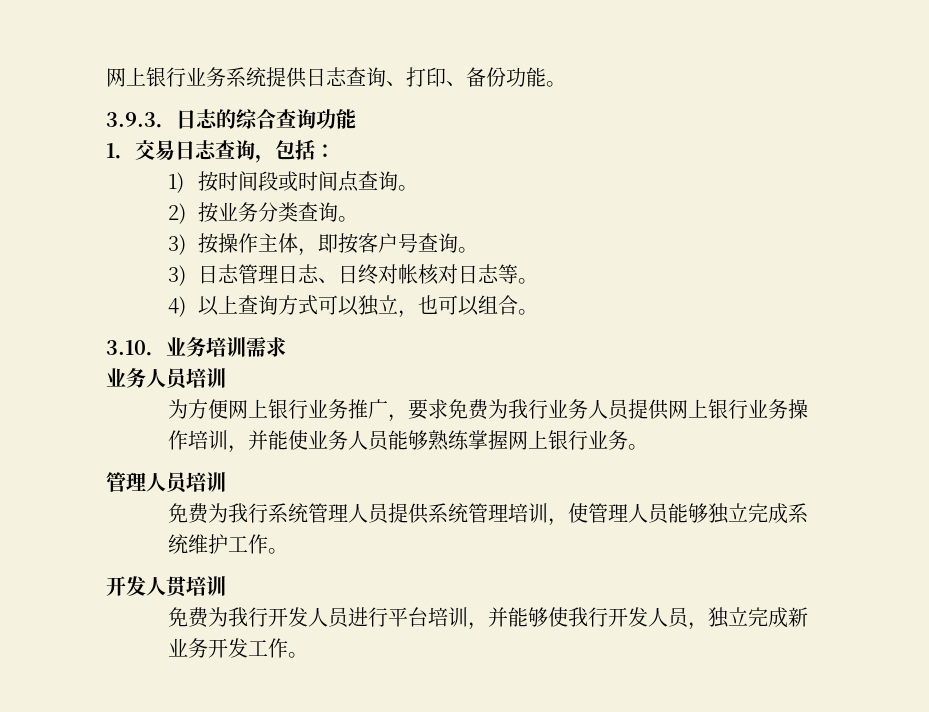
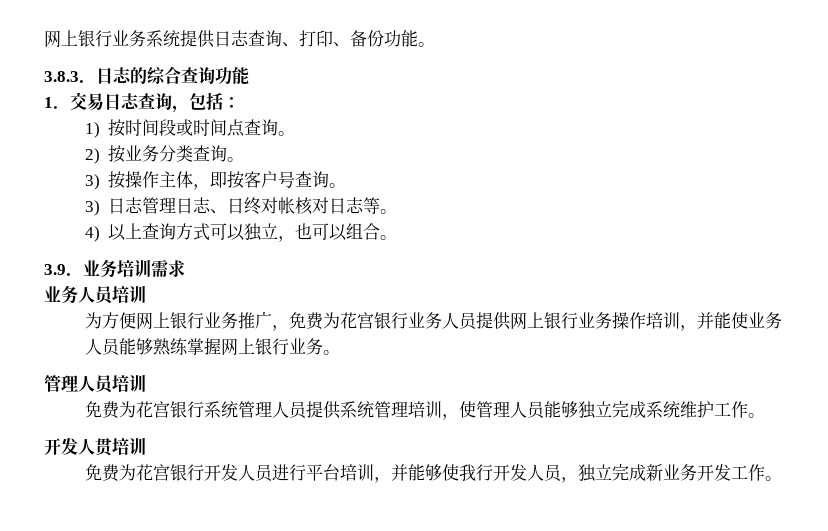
- 3.9.3．日志的综合查询功能
+ 3.8.3．日志的综合查询功能
- 3.10．业务培训需求
+ 3.9．业务培训需求
- 为方便网上银行业务推广，要求免费为我行业务人员提供网上银行业务操作培训，并能使业务人员能够熟练掌握网上银行业务。
+ 为方便网上银行业务推广，免费为花宫银行业务人员提供网上银行业务操作培训，并能使业务人员能够熟练掌握网上银行业务。
- 免费为我行系统管理人员提供系统管理培训，使管理人员能够独立完成系统维护工作。
+ 免费为花宫银行系统管理人员提供系统管理培训，使管理人员能够独立完成系统维护工作。
- 免费为我行开发人员进行平台培训，并能够使我行开发人员，独立完成新业务开发工作。
+ 免费为花宫银行开发人员进行平台培训，并能够使我行开发人员，独立完成新业务开发工作。

